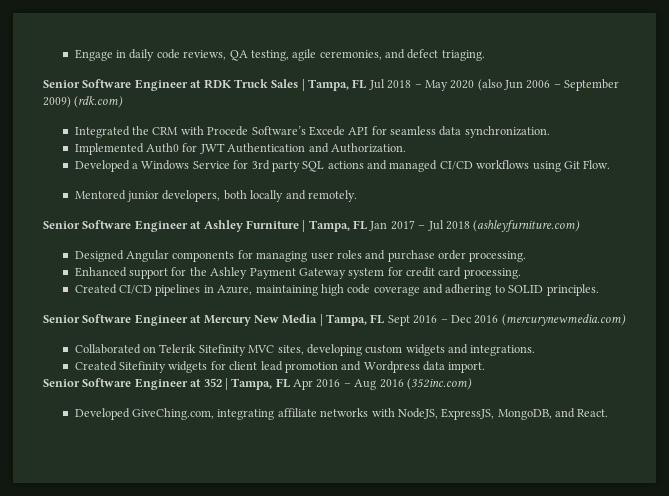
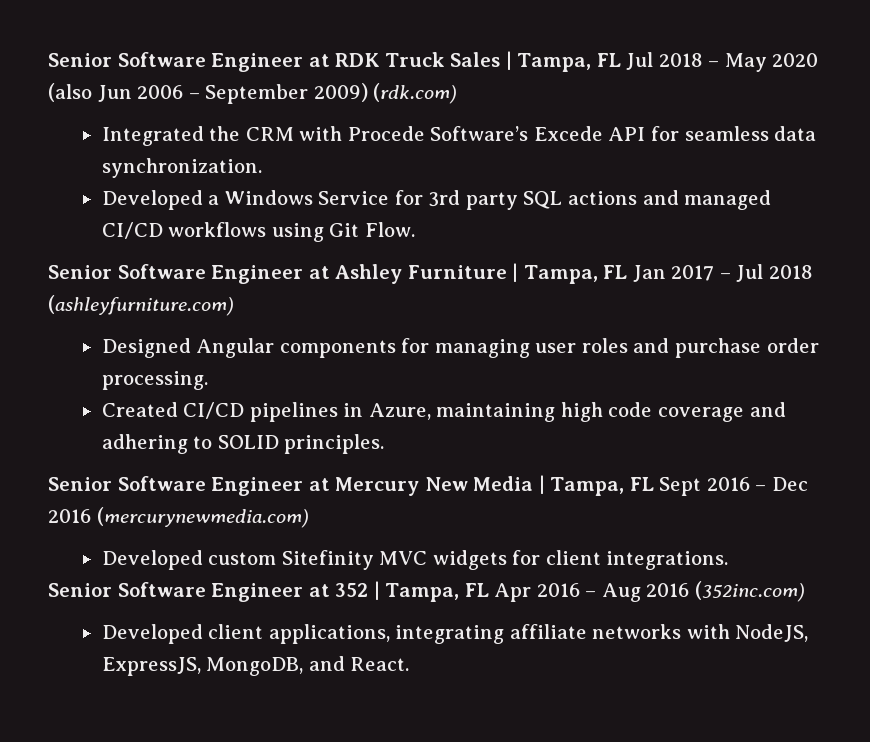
- Engage in daily code reviews, QA testing, agile ceremonies, and defect triaging.
- Implemented Auth0 for JWT Authentication and Authorization.
- Mentored junior developers, both locally and remotely.
- Enhanced support for the Ashley Payment Gateway system for credit card processing.
- Collaborated on Telerik Sitefinity MVC sites, developing custom widgets and integrations.
- Created Sitefinity widgets for client lead promotion and Wordpress data import.
+ Developed custom Sitefinity MVC widgets for client integrations.
- Developed GiveChing.com, integrating affiliate networks with NodeJS, ExpressJS, MongoDB, and React.
+ Developed client applications, integrating affiliate networks with NodeJS, ExpressJS, MongoDB, and React.

